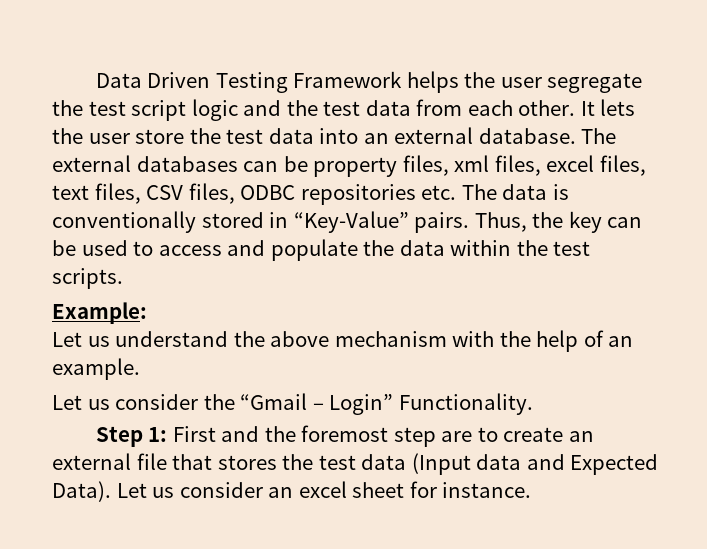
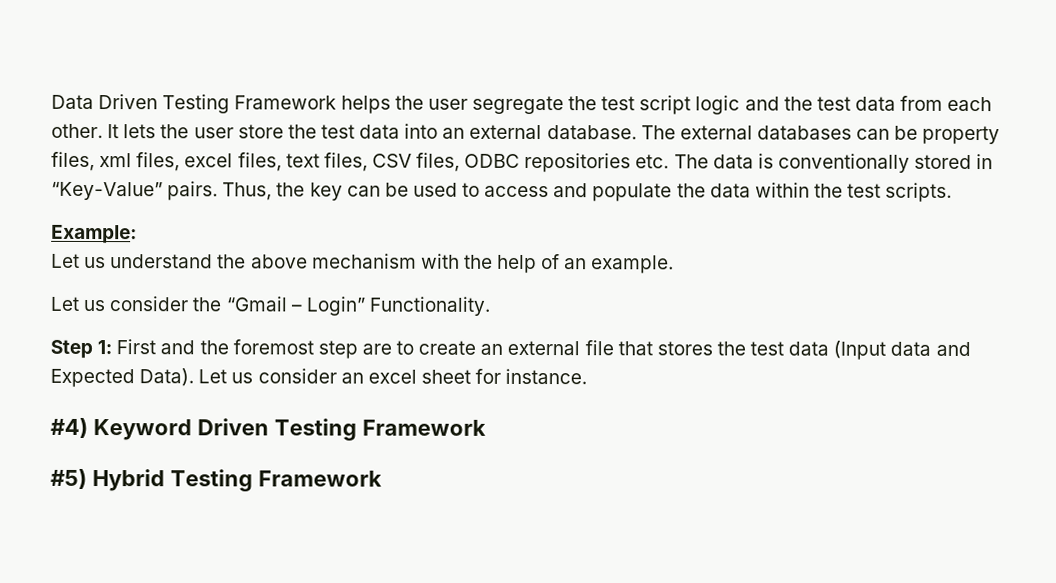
+ #4) Keyword Driven Testing Framework
+ #5) Hybrid Testing Framework

